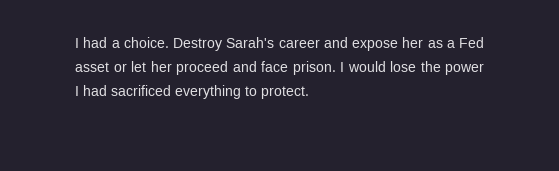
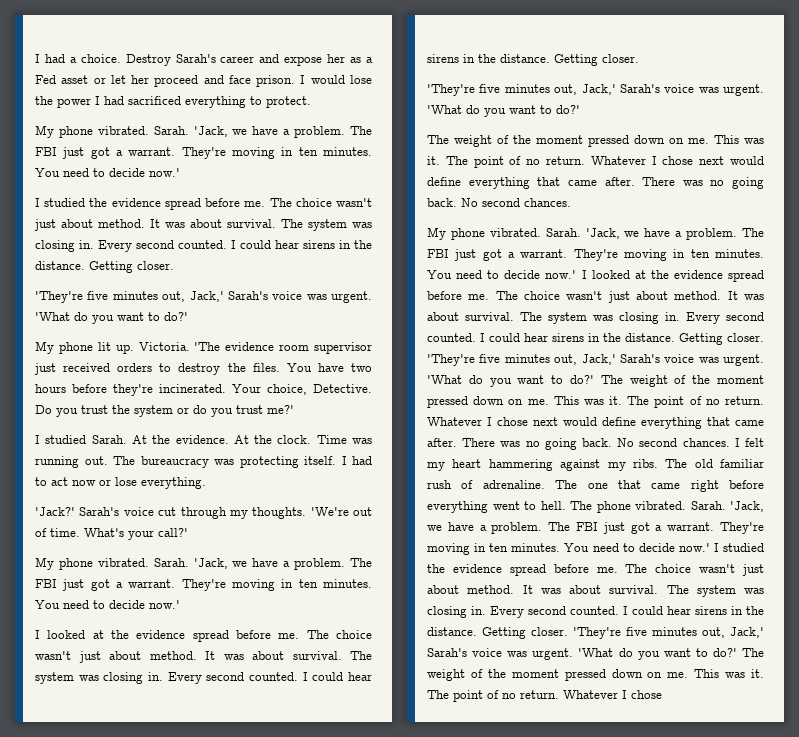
  I would lose the power I had sacrificed everything to protect.
+ My phone vibrated. Sarah. 'Jack, we have a problem. The FBI just got a warrant. They're moving in ten minutes. You need to decide now.'
+ I studied the evidence spread before me. The choice wasn't just about method. It was about survival. The system was closing in. Every second counted. I could hear sirens in the distance. Getting closer.
+ 'They're five minutes out, Jack,' Sarah's voice was urgent. 'What do you want to do?'
+ My phone lit up. Victoria. 'The evidence room supervisor just received orders to destroy the files. You have two hours before they're incinerated. Your choice, Detective. Do you trust the system or do you trust me?'
+ I studied Sarah. At the evidence. At the clock. Time was running out. The bureaucracy was protecting itself. I had to act now or lose everything.
+ 'Jack?' Sarah's voice cut through my thoughts. 'We're out of time. What's your call?'
+ My phone vibrated. Sarah. 'Jack, we have a problem. The FBI just got a warrant. They're moving in ten minutes. You need to decide now.'
+ I looked at the evidence spread before me. The choice wasn't just about method. It was about survival. The system was closing in. Every second counted. I could hear sirens in the distance. Getting closer.
+ 'They're five minutes out, Jack,' Sarah's voice was urgent. 'What do you want to do?'
+ The weight of the moment pressed down on me. This was it. The point of no return. Whatever I chose next would define everything that came after. There was no going back. No second chances.
+ My phone vibrated. Sarah. 'Jack, we have a problem. The FBI just got a warrant. They're moving in ten minutes. You need to decide now.' I looked at the evidence spread before me. The choice wasn't just about method. It was about survival. The system was closing in. Every second counted. I could hear sirens in the distance. Getting closer. 'They're five minutes out, Jack,' Sarah's voice was urgent. 'What do you want to do?' The weight of the moment pressed down on me. This was it. The point of no return. Whatever I chose next would define everything that came after. There was no going back. No second chances. I felt my heart hammering against my ribs. The old familiar rush of adrenaline. The one that came right before everything went to hell. The phone vibrated. Sarah. 'Jack, we have a problem. The FBI just got a warrant. They're moving in ten minutes. You need to decide now.' I studied the evidence spread before me. The choice wasn't just about method. It was about survival. The system was closing in. Every second counted. I could hear sirens in the distance. Getting closer. 'They're five minutes out, Jack,' Sarah's voice was urgent. 'What do you want to do?' The weight of the moment pressed down on me. This was it. The point of no return. Whatever I chose

